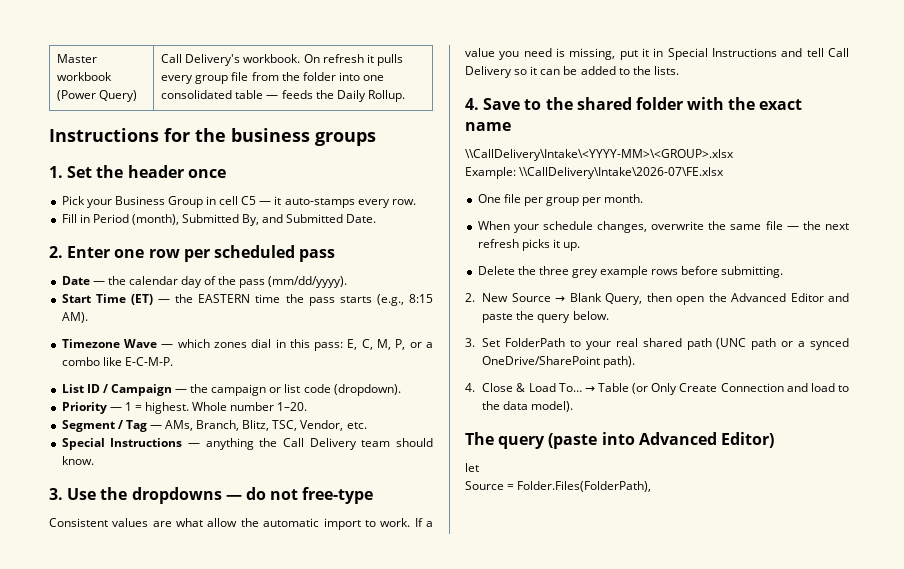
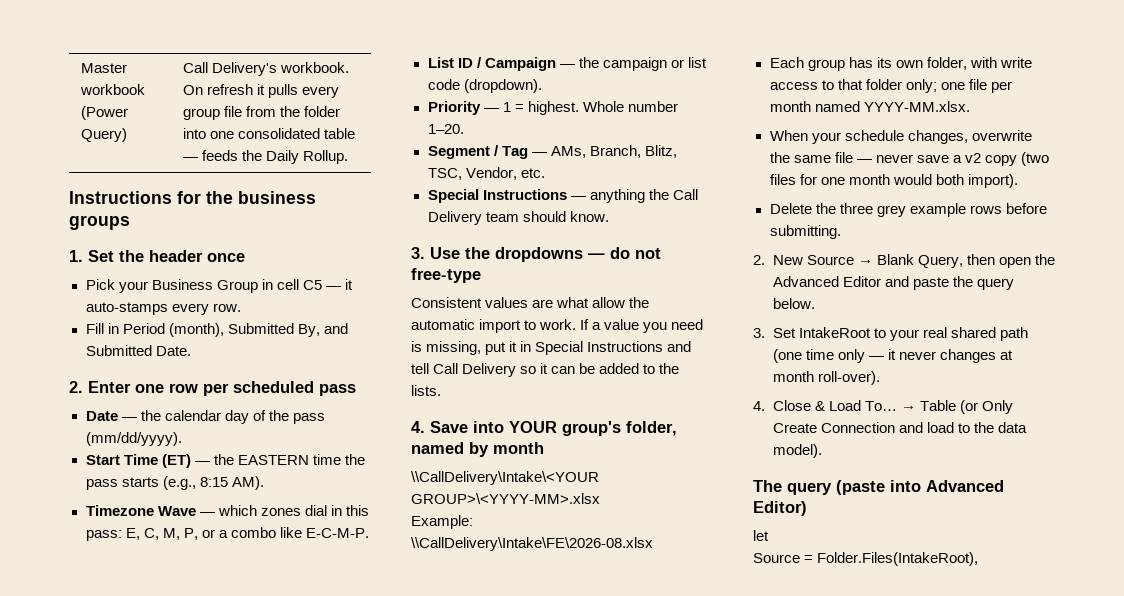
- 4. Save to the shared folder with the exact name
- \\CallDelivery\Intake\<YYYY-MM>\<GROUP>.xlsx
- Example: \\CallDelivery\Intake\2026-07\FE.xlsx
- One file per group per month.
+ 4. Save into YOUR group's folder, named by month
+ \\CallDelivery\Intake\<YOUR GROUP>\<YYYY-MM>.xlsx
+ Example: \\CallDelivery\Intake\FE\2026-08.xlsx
+ Each group has its own folder, with write access to that folder only; one file per month named YYYY-MM.xlsx.
- When your schedule changes, overwrite the same file — the next refresh picks it up.
+ When your schedule changes, overwrite the same file — never save a v2 copy (two files for one month would both import).
- 3. Set FolderPath to your real shared path (UNC path or a synced OneDrive/SharePoint path).
+ 3. Set IntakeRoot to your real shared path (one time only — it never changes at month roll-over).
- Source = Folder.Files(FolderPath),
+ Source = Folder.Files(IntakeRoot),

